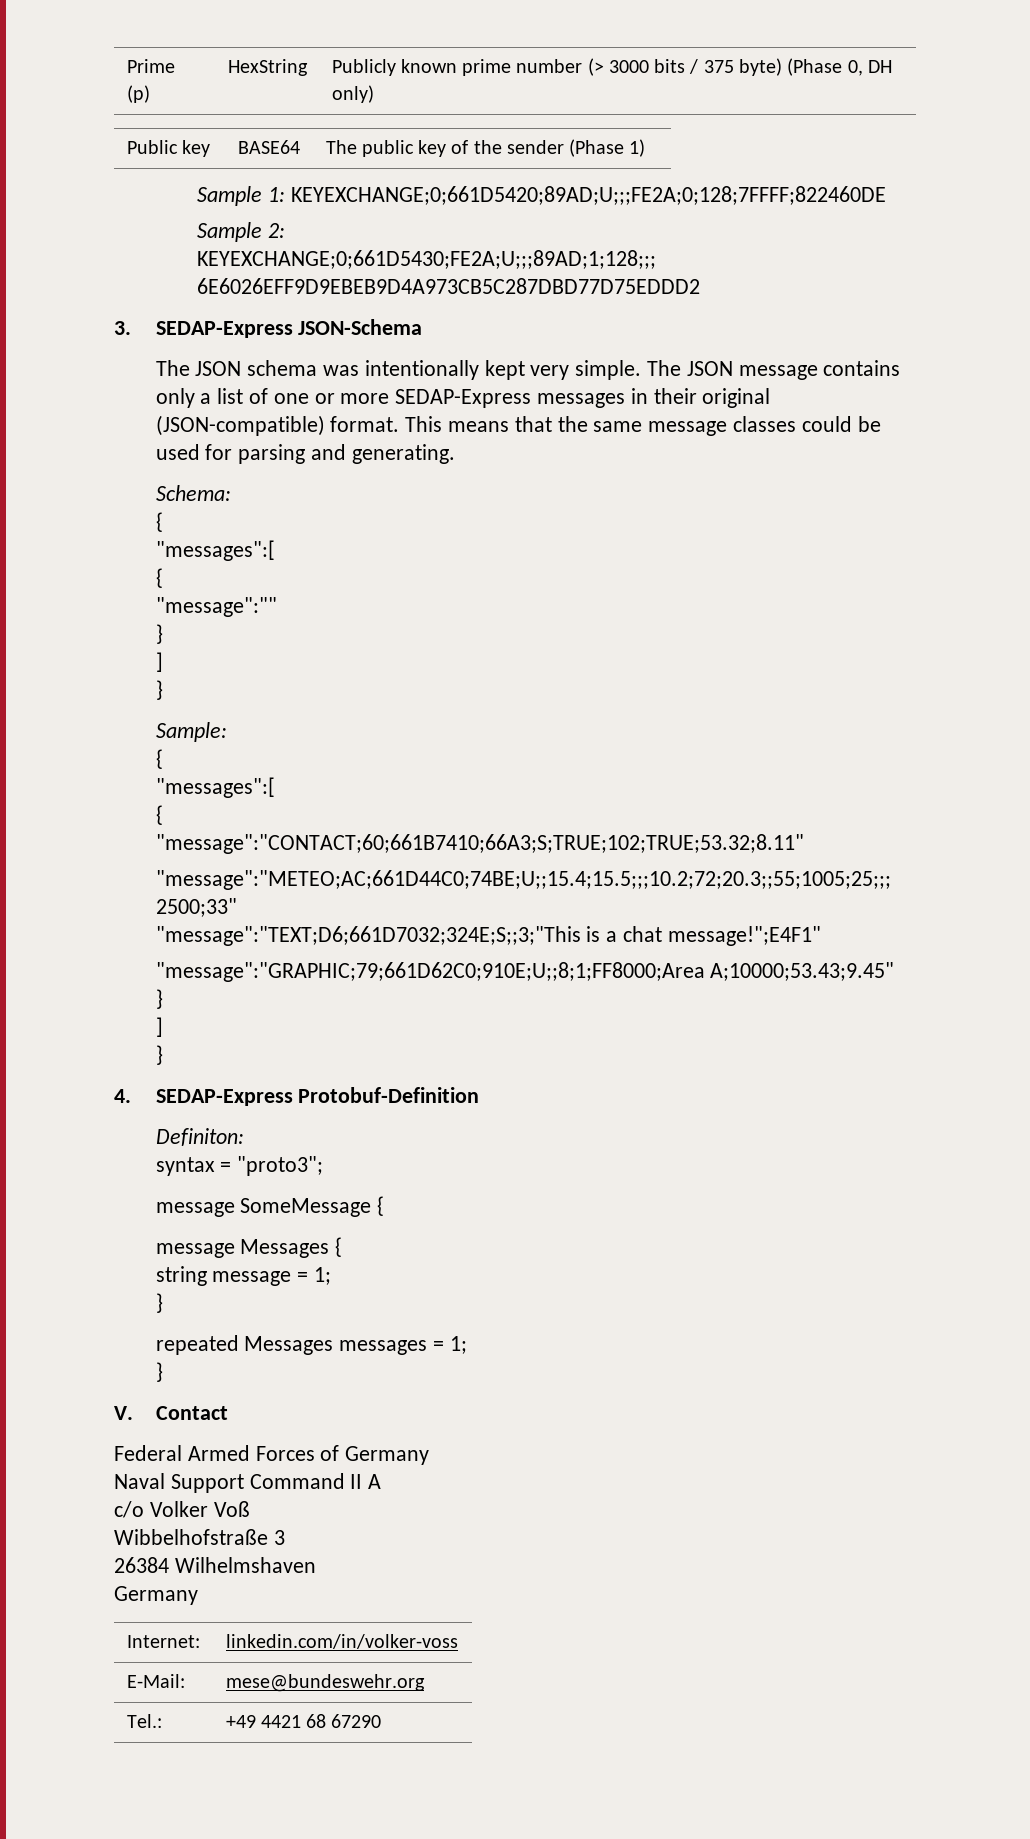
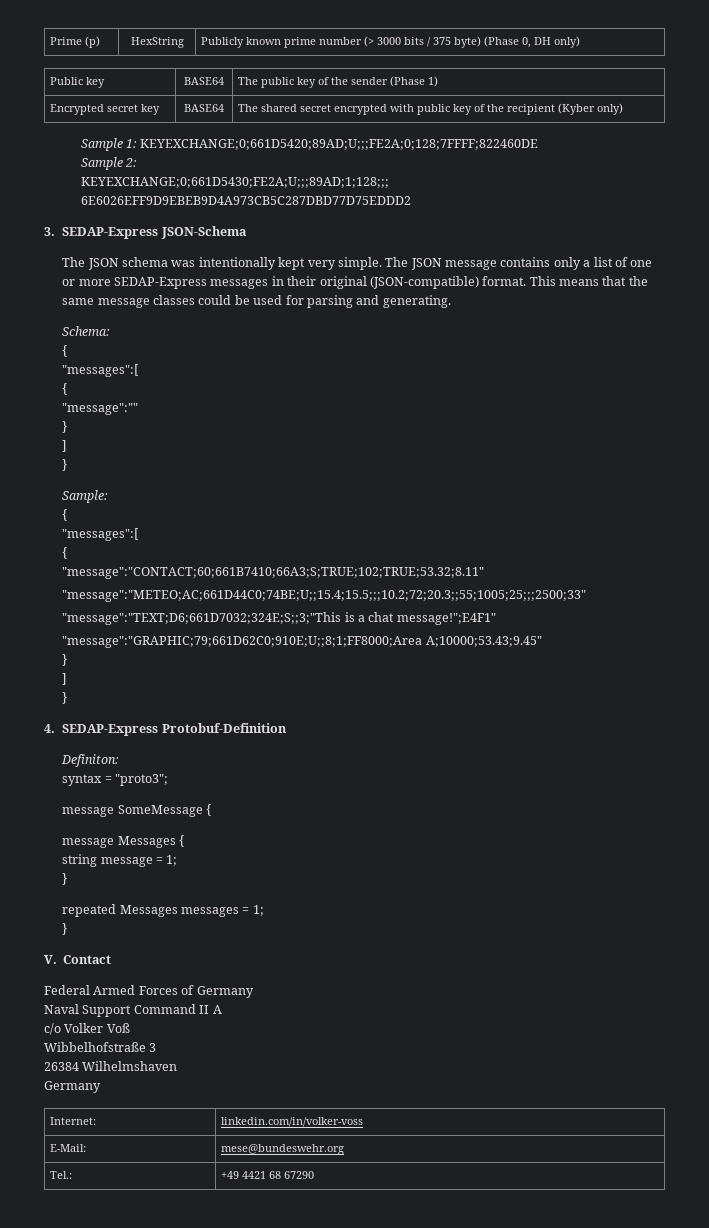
+ Encrypted secret key | BASE64 | The shared secret encrypted with public key of the recipient (Kyber only)

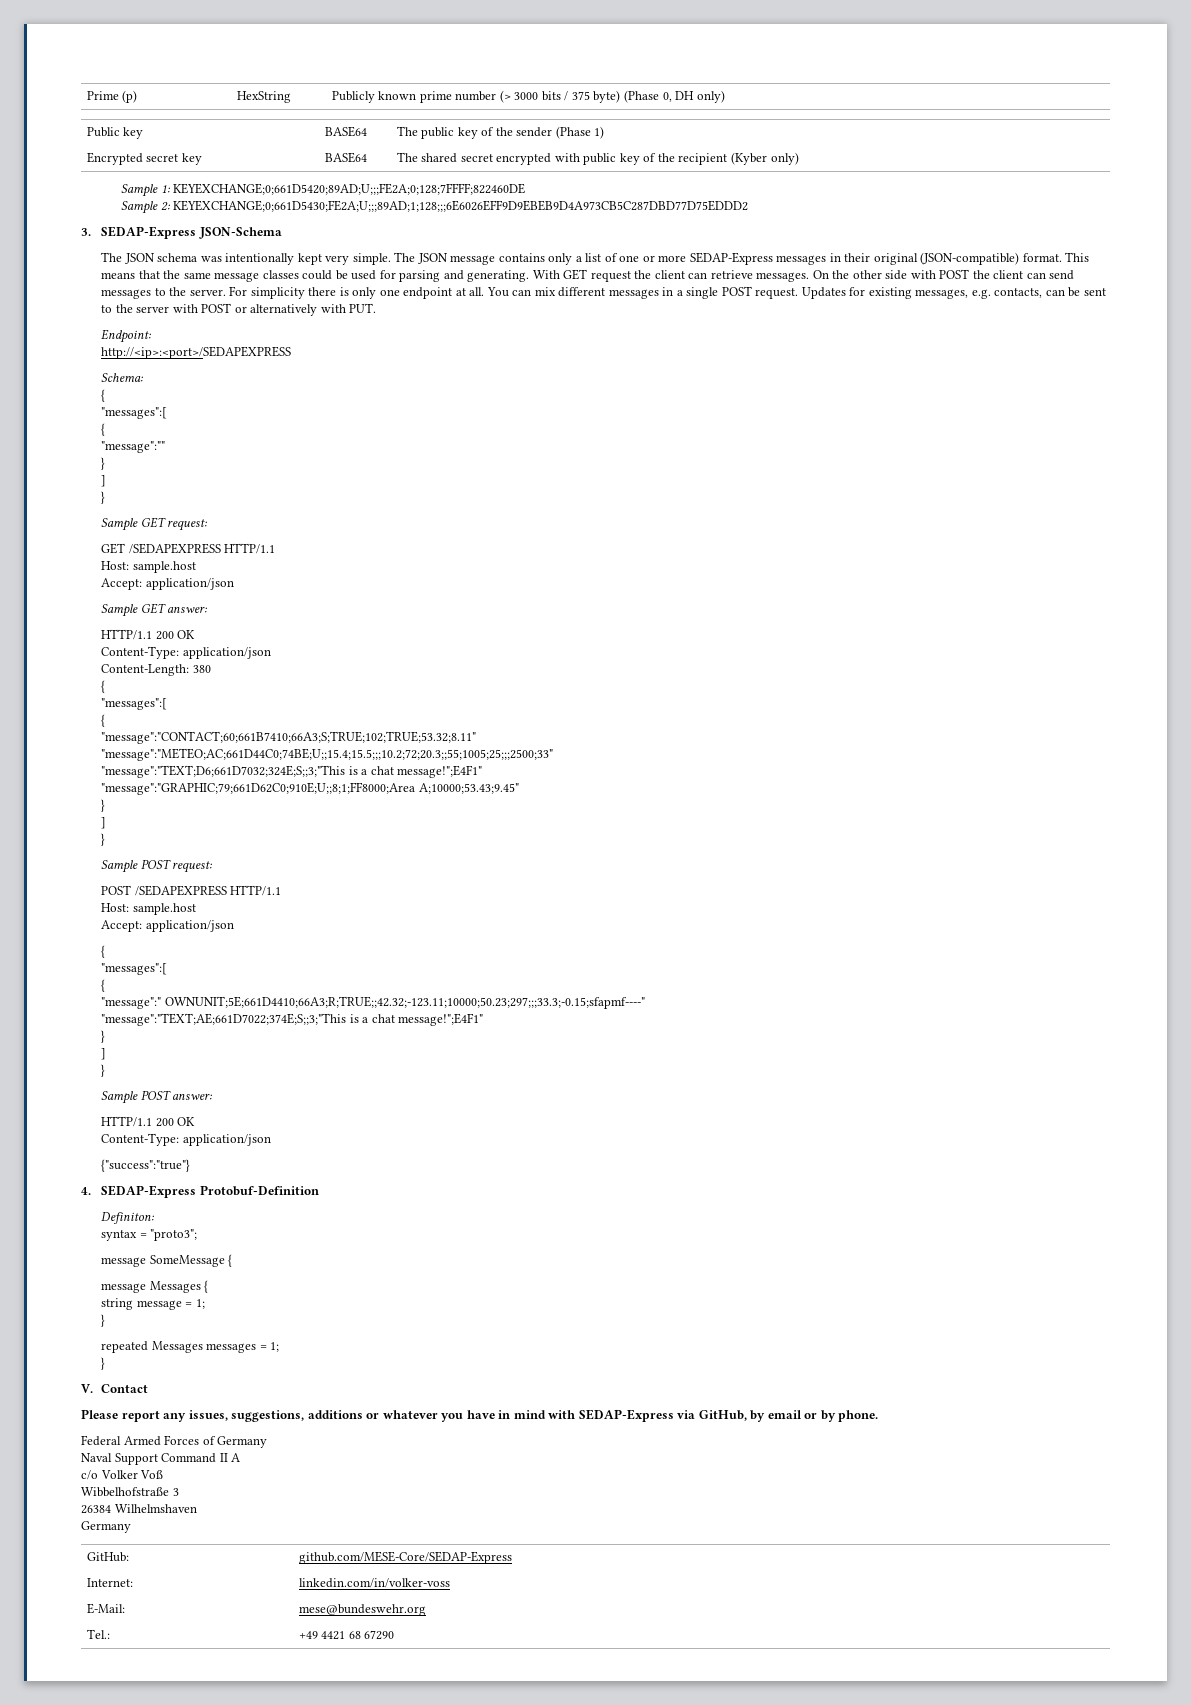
+ With GET request the client can retrieve messages. On the other side with POST the client can send messages to the server. For simplicity there is only one endpoint at all. You can mix different messages in a single POST request. Updates for existing messages, e.g. contacts, can be sent to the server with POST or alternatively with PUT.
+ Endpoint:
+ http://<ip>:<port>/SEDAPEXPRESS
- Sample:
+ Sample GET request:
+ GET /SEDAPEXPRESS HTTP/1.1
+ Host: sample.host
+ Accept: application/json
+ Sample GET answer:
+ HTTP/1.1 200 OK
+ Content-Type: application/json
+ Content-Length: 380
+ Sample POST request:
+ POST /SEDAPEXPRESS HTTP/1.1
+ Host: sample.host
+ Accept: application/json
+ {
+ "messages":[
+ {
+ "message":" OWNUNIT;5E;661D4410;66A3;R;TRUE;;42.32;-123.11;10000;50.23;297;;;33.3;-0.15;sfapmf----"
+ "message":"TEXT;AE;661D7022;374E;S;;3;"This is a chat message!";E4F1"
+ }
+ ]
+ }
+ Sample POST answer:
+ HTTP/1.1 200 OK
+ Content-Type: application/json
+ {"success":"true"}
+ Please report any issues, suggestions, additions or whatever you have in mind with SEDAP-Express via GitHub, by email or by phone.
+ GitHub: | github.com/MESE-Core/SEDAP-Express

